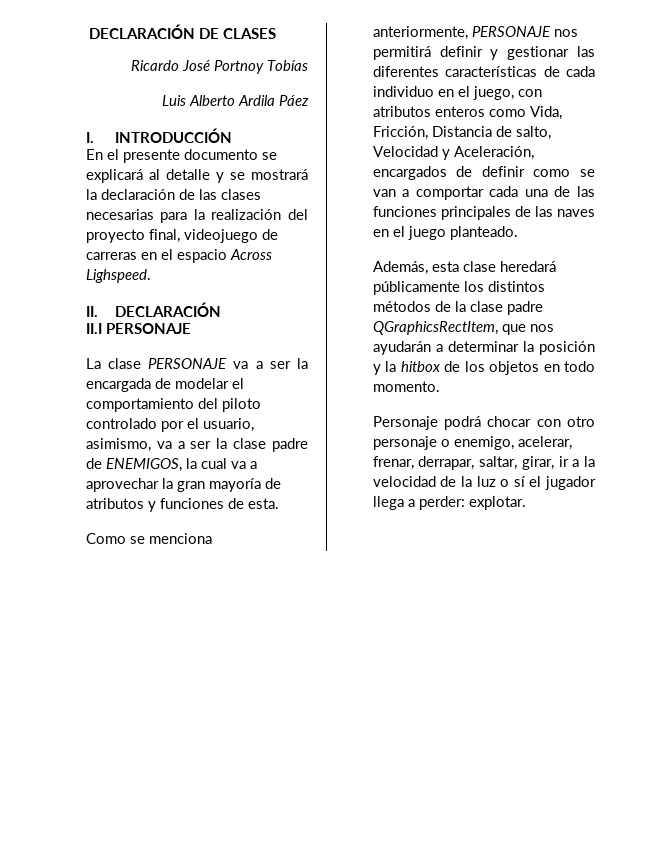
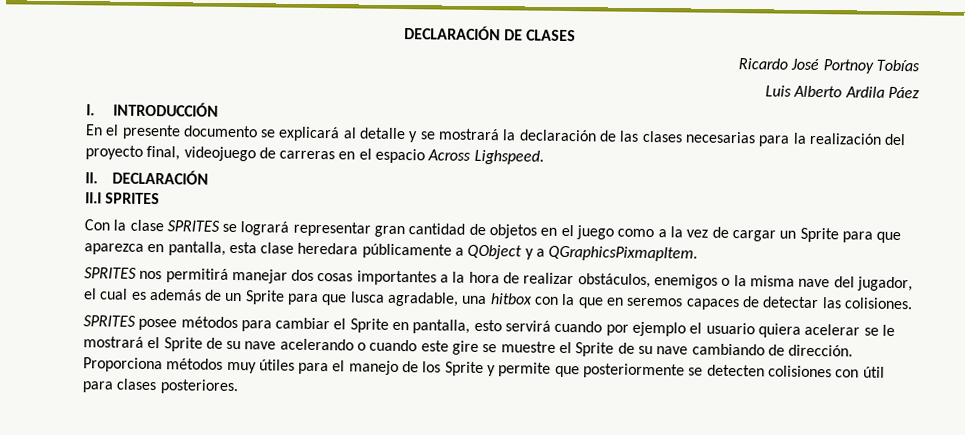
- II.I PERSONAJE
- La clase PERSONAJE va a ser la encargada de modelar el comportamiento del piloto controlado por el usuario, asimismo, va a ser la clase padre de ENEMIGOS, la cual va a aprovechar la gran mayoría de atributos y funciones de esta.
- Como se menciona anteriormente, PERSONAJE nos permitirá definir y gestionar las diferentes características de cada individuo en el juego, con atributos enteros como Vida, Fricción, Distancia de salto, Velocidad y Aceleración, encargados de definir como se van a comportar cada una de las funciones principales de las naves en el juego planteado.
- Además, esta clase heredará públicamente los distintos métodos de la clase padre QGraphicsRectItem, que nos ayudarán a determinar la posición y la hitbox de los objetos en todo momento.
- Personaje podrá chocar con otro personaje o enemigo, acelerar, frenar, derrapar, saltar, girar, ir a la velocidad de la luz o sí el jugador llega a perder: explotar.
+ II.I SPRITES
+ Con la clase SPRITES se logrará representar gran cantidad de objetos en el juego como a la vez de cargar un Sprite para que aparezca en pantalla, esta clase heredara públicamente a QObject y a QGraphicsPixmapItem.
+ SPRITES nos permitirá manejar dos cosas importantes a la hora de realizar obstáculos, enemigos o la misma nave del jugador, el cual es además de un Sprite para que lusca agradable, una hitbox con la que en seremos capaces de detectar las colisiones.
+ SPRITES posee métodos para cambiar el Sprite en pantalla, esto servirá cuando por ejemplo el usuario quiera acelerar se le mostrará el Sprite de su nave acelerando o cuando este gire se muestre el Sprite de su nave cambiando de dirección. Proporciona métodos muy útiles para el manejo de los Sprite y permite que posteriormente se detecten colisiones con útil para clases posteriores.

